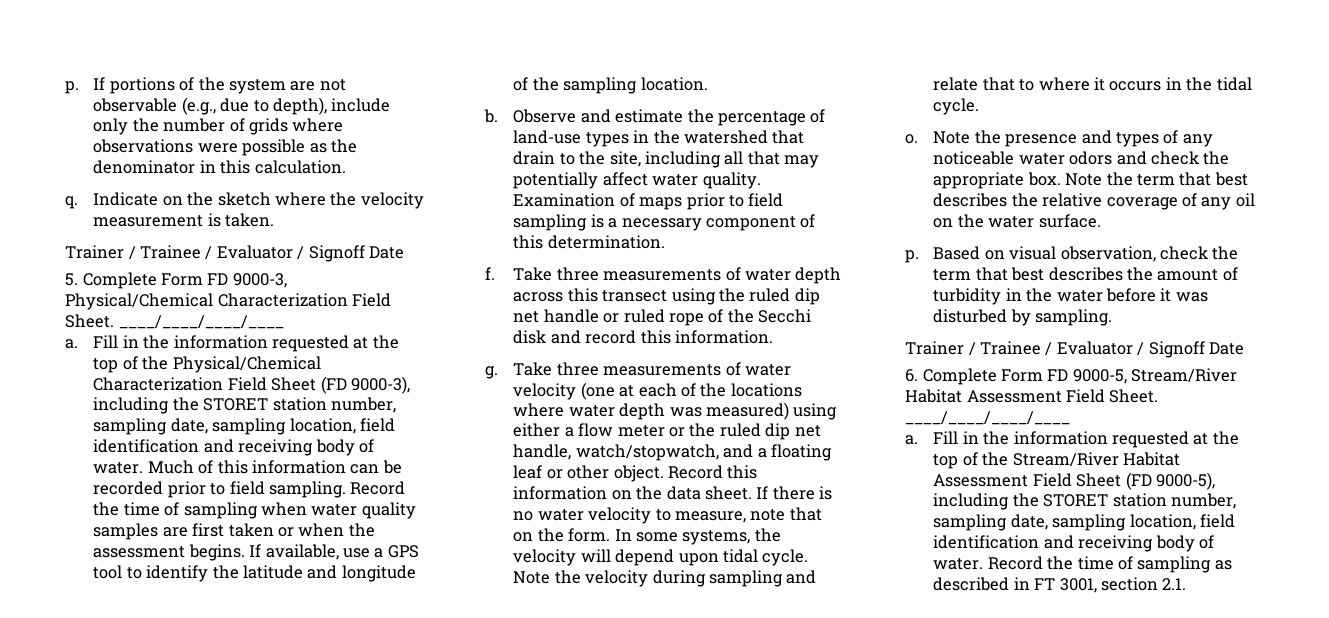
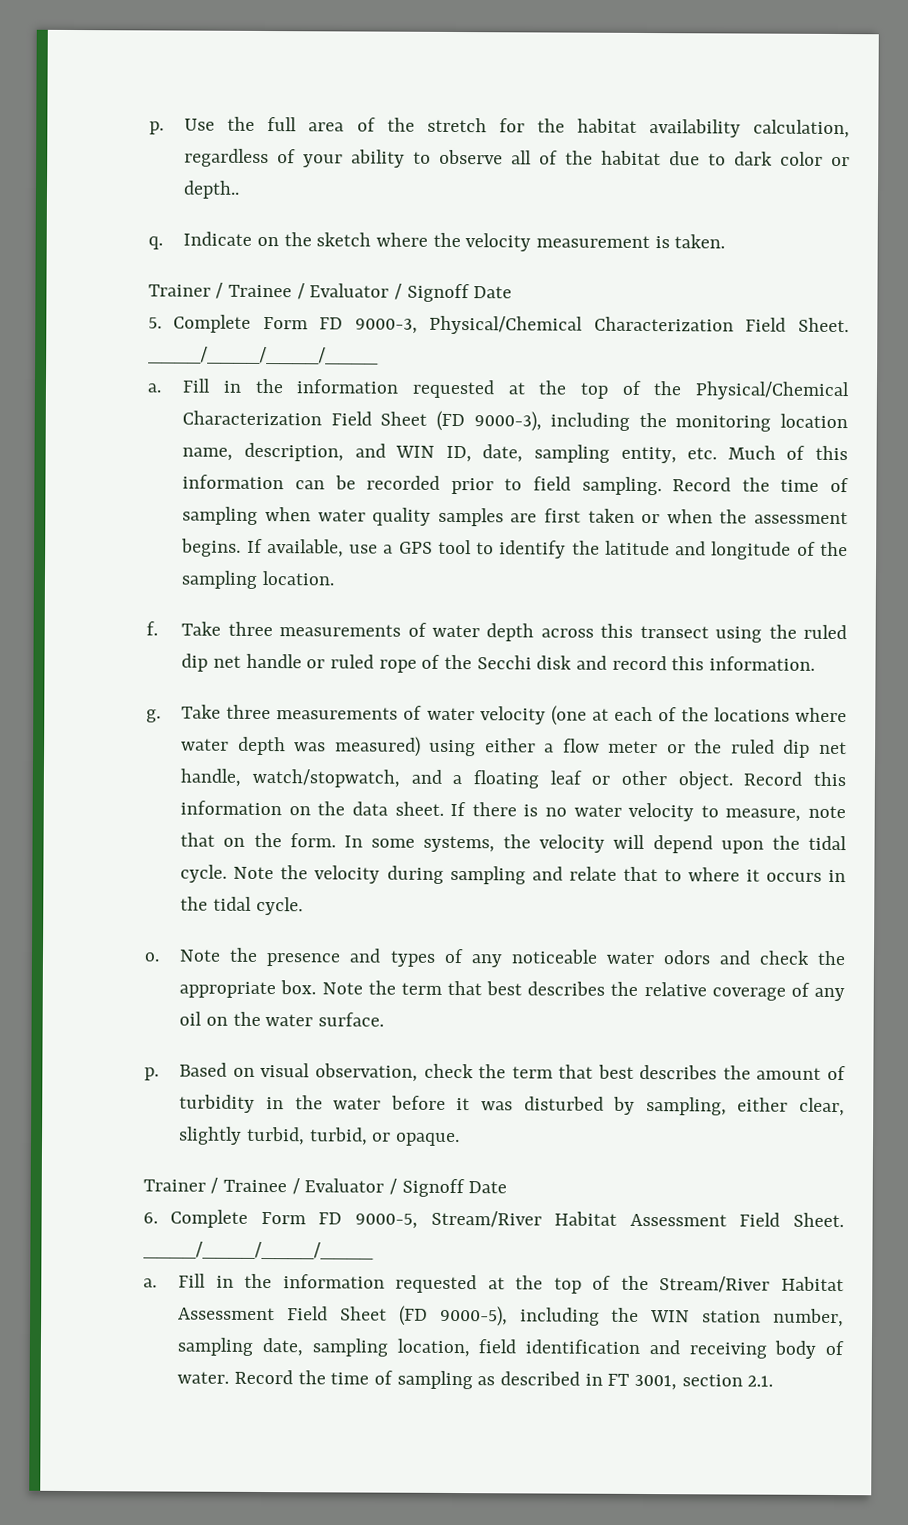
- p. If portions of the system are not observable (e.g., due to depth), include only the number of grids where observations were possible as the denominator in this calculation.
+ p. Use the full area of the stretch for the habitat availability calculation, regardless of your ability to observe all of the habitat due to dark color or depth..
- Fill in the information requested at the top of the Physical/Chemical Characterization Field Sheet (FD 9000-3), including the STORET station number, sampling date, sampling location, field identification and receiving body of water. Much of this information can be recorded prior to field sampling.
+ Fill in the information requested at the top of the Physical/Chemical Characterization Field Sheet (FD 9000-3), including the monitoring location name, description, and WIN ID, date, sampling entity, etc. Much of this information can be recorded prior to field sampling.
- b. Observe and estimate the percentage of land-use types in the watershed that drain to the site, including all that may potentially affect water quality. Examination of maps prior to field sampling is a necessary component of this determination.
- In some systems, the velocity will depend upon tidal cycle.
+ In some systems, the velocity will depend upon the tidal cycle.
- p. Based on visual observation, check the term that best describes the amount of turbidity in the water before it was disturbed by sampling.
+ p. Based on visual observation, check the term that best describes the amount of turbidity in the water before it was disturbed by sampling, either clear, slightly turbid, turbid, or opaque.
- Fill in the information requested at the top of the Stream/River Habitat Assessment Field Sheet (FD 9000-5), including the STORET station number, sampling date, sampling location, field identification and receiving body of water.
+ Fill in the information requested at the top of the Stream/River Habitat Assessment Field Sheet (FD 9000-5), including the WIN station number, sampling date, sampling location, field identification and receiving body of water.

